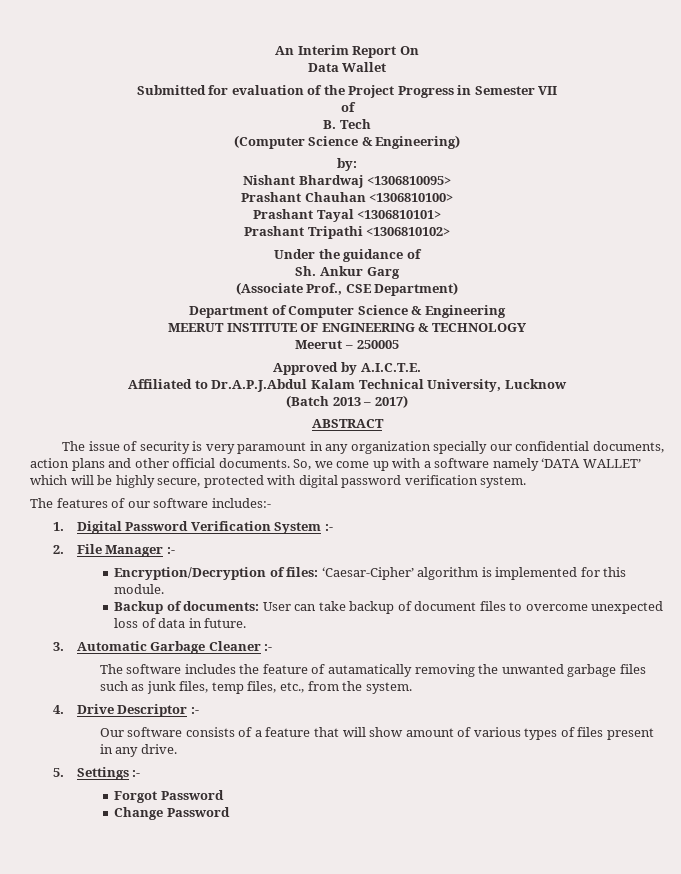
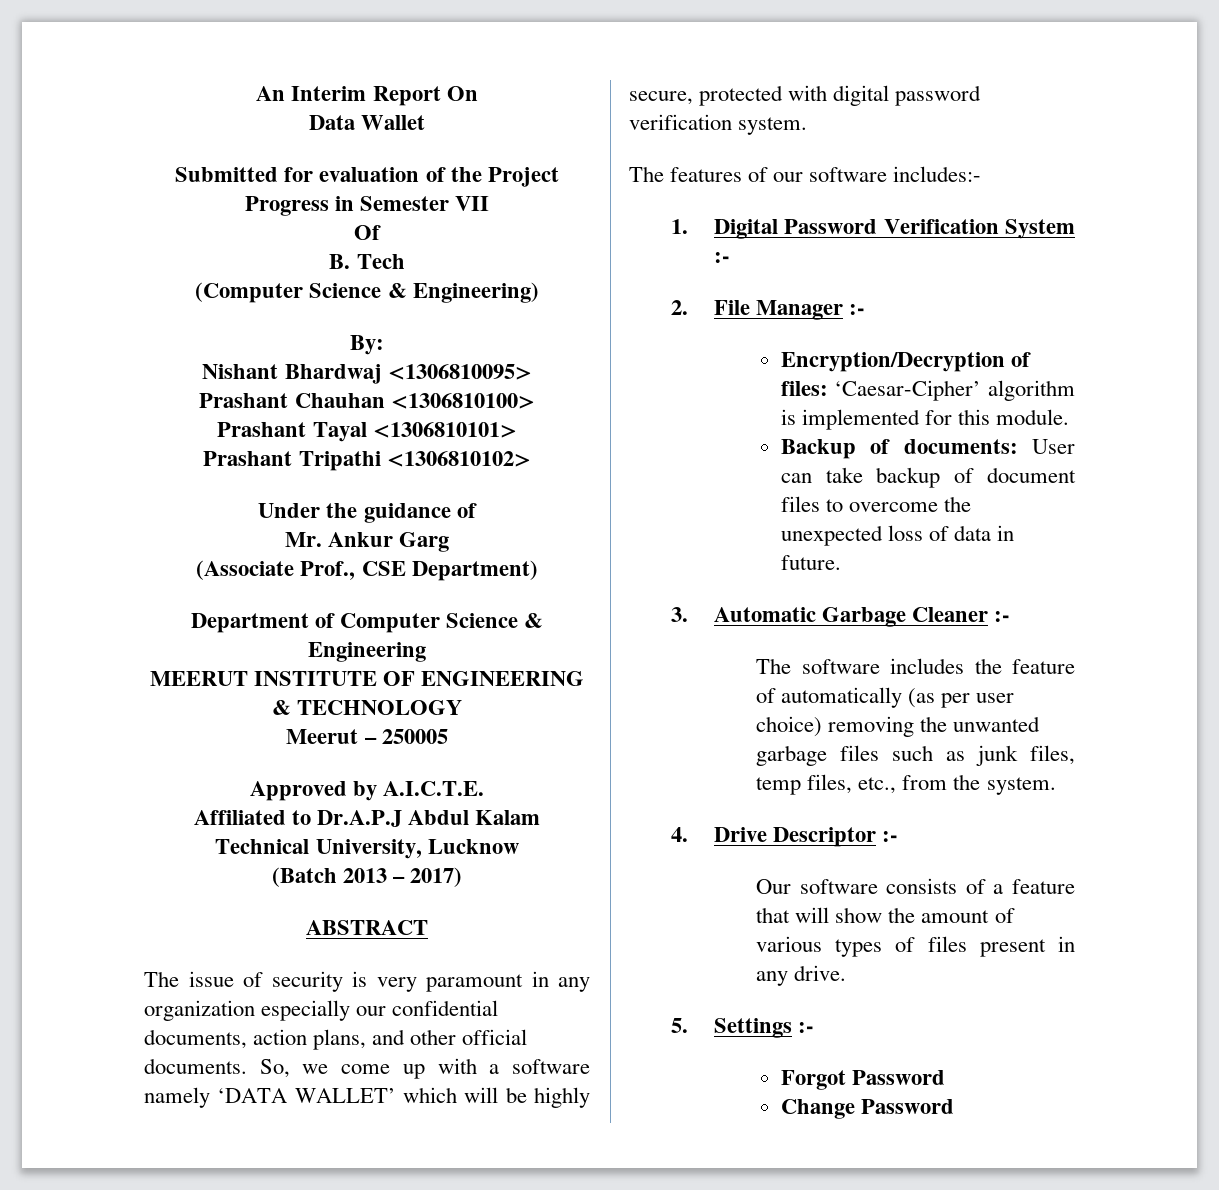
  Submitted for evaluation of the Project Progress in Semester VII
- of
+ Of
- by:
+ By:
- Sh. Ankur Garg
+ Mr. Ankur Garg
- Affiliated to Dr.A.P.J.Abdul Kalam Technical University, Lucknow
+ Affiliated to Dr.A.P.J Abdul Kalam Technical University, Lucknow
- The issue of security is very paramount in any organization specially our confidential documents, action plans and other official documents.
+ The issue of security is very paramount in any organization especially our confidential documents, action plans, and other official documents.
- Backup of documents: User can take backup of document files to overcome unexpected loss of data in future.
+ Backup of documents: User can take backup of document files to overcome the unexpected loss of data in future.
- The software includes the feature of autamatically removing the unwanted garbage files such as junk files, temp files, etc., from the system.
+ The software includes the feature of automatically (as per user choice) removing the unwanted garbage files such as junk files, temp files, etc., from the system.
- Our software consists of a feature that will show amount of various types of files present in any drive.
+ Our software consists of a feature that will show the amount of various types of files present in any drive.

